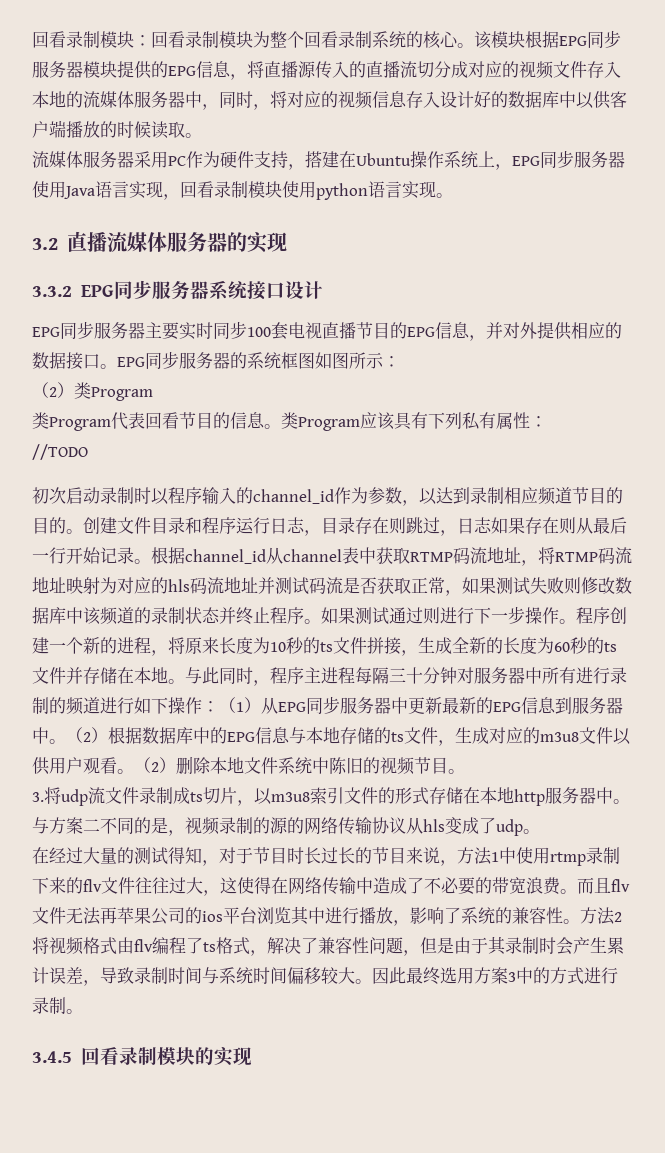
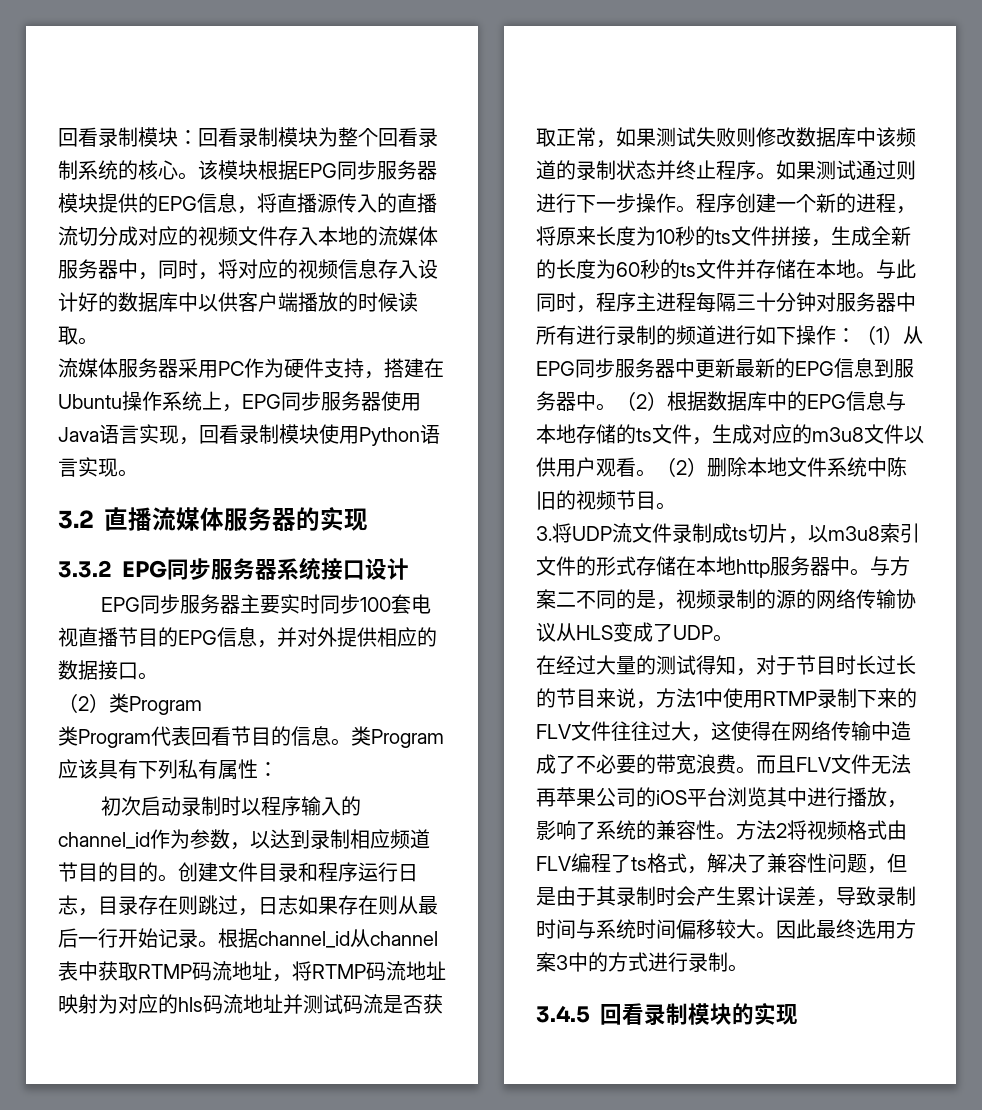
- 流媒体服务器采用PC作为硬件支持，搭建在Ubuntu操作系统上，EPG同步服务器使用Java语言实现，回看录制模块使用python语言实现。
+ 流媒体服务器采用PC作为硬件支持，搭建在Ubuntu操作系统上，EPG同步服务器使用Java语言实现，回看录制模块使用Python语言实现。
- EPG同步服务器的系统框图如图所示：
- //TODO
- 3.将udp流文件录制成ts切片，以m3u8索引文件的形式存储在本地http服务器中。
+ 3.将UDP流文件录制成ts切片，以m3u8索引文件的形式存储在本地http服务器中。
- 与方案二不同的是，视频录制的源的网络传输协议从hls变成了udp。
+ 与方案二不同的是，视频录制的源的网络传输协议从HLS变成了UDP。
- 在经过大量的测试得知，对于节目时长过长的节目来说，方法1中使用rtmp录制下来的flv文件往往过大，这使得在网络传输中造成了不必要的带宽浪费。
+ 在经过大量的测试得知，对于节目时长过长的节目来说，方法1中使用RTMP录制下来的FLV文件往往过大，这使得在网络传输中造成了不必要的带宽浪费。
- 而且flv文件无法再苹果公司的ios平台浏览其中进行播放，影响了系统的兼容性。
+ 而且FLV文件无法再苹果公司的iOS平台浏览其中进行播放，影响了系统的兼容性。
- 方法2将视频格式由flv编程了ts格式，解决了兼容性问题，但是由于其录制时会产生累计误差，导致录制时间与系统时间偏移较大。
+ 方法2将视频格式由FLV编程了ts格式，解决了兼容性问题，但是由于其录制时会产生累计误差，导致录制时间与系统时间偏移较大。

